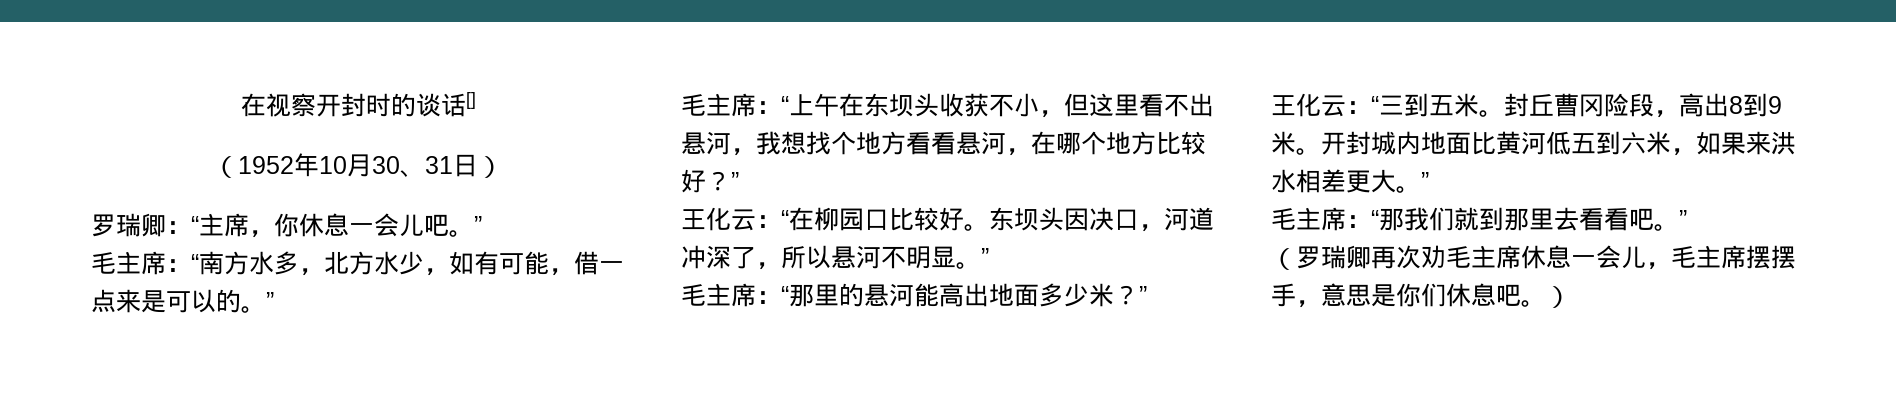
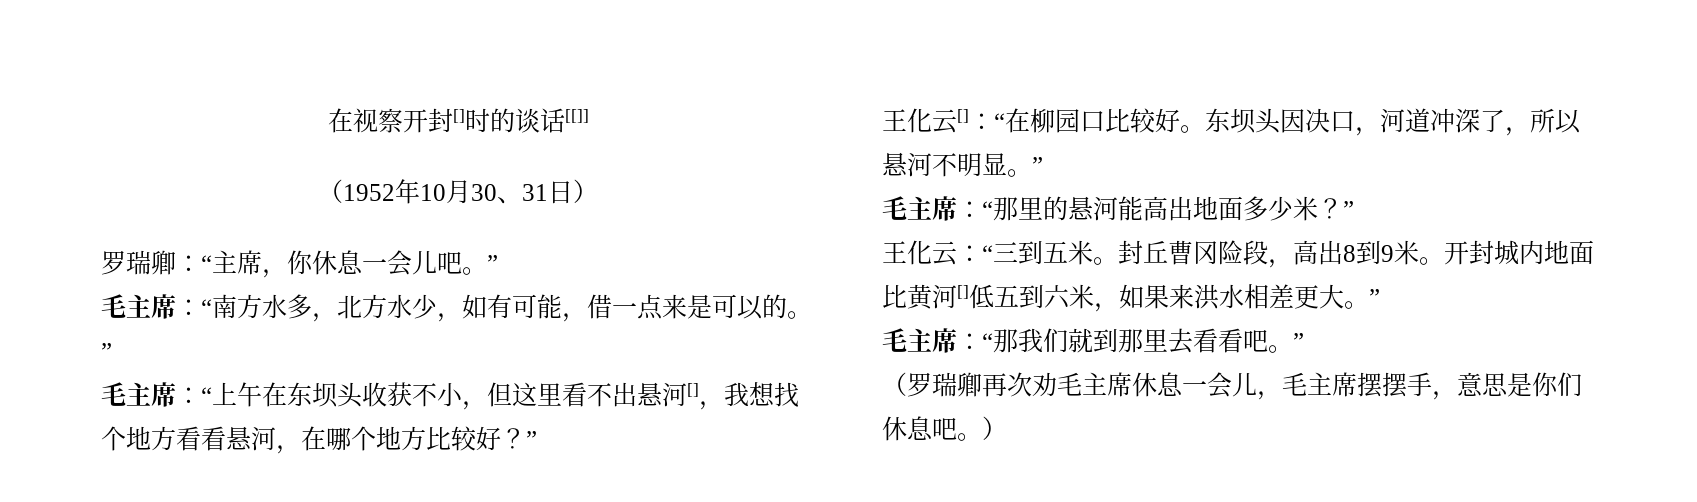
- 在视察开封时的谈话[]
+ 在视察开封[]时的谈话[[]]
- 毛主席：“上午在东坝头收获不小，但这里看不出悬河，我想找个地方看看悬河，在哪个地方比较好？”
+ 毛主席：“上午在东坝头收获不小，但这里看不出悬河[]，我想找个地方看看悬河，在哪个地方比较好？”
- 王化云：“在柳园口比较好。
+ 王化云[]：“在柳园口比较好。
- 开封城内地面比黄河低五到六米，如果来洪水相差更大。”
+ 开封城内地面比黄河[]低五到六米，如果来洪水相差更大。”

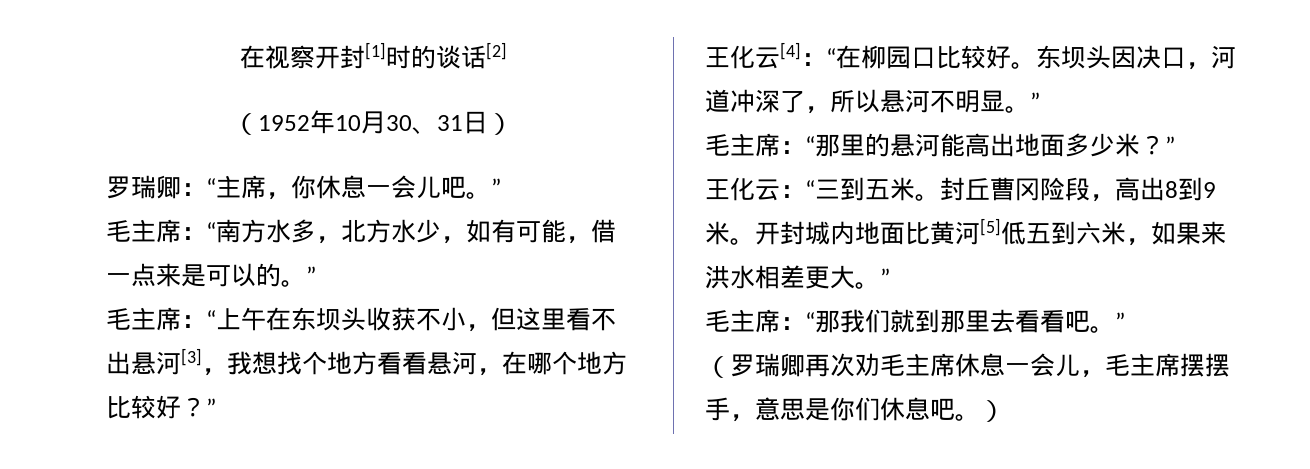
- 在视察开封[]时的谈话[[]]
+ 在视察开封[1]时的谈话[2]
- 毛主席：“上午在东坝头收获不小，但这里看不出悬河[]，我想找个地方看看悬河，在哪个地方比较好？”
+ 毛主席：“上午在东坝头收获不小，但这里看不出悬河[3]，我想找个地方看看悬河，在哪个地方比较好？”
- 王化云[]：“在柳园口比较好。
+ 王化云[4]：“在柳园口比较好。
- 开封城内地面比黄河[]低五到六米，如果来洪水相差更大。”
+ 开封城内地面比黄河[5]低五到六米，如果来洪水相差更大。”

